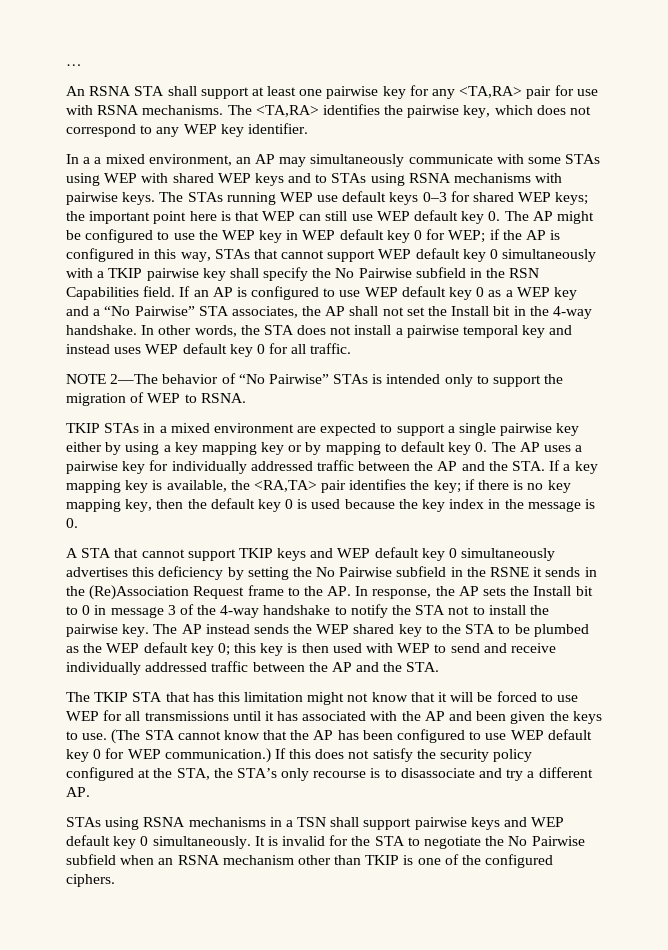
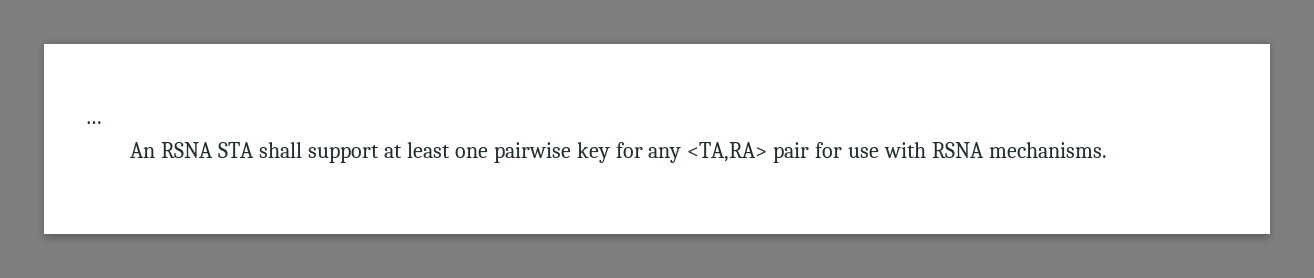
- The <TA,RA> identifies the pairwise key, which does not correspond to any WEP key identifier.
- In a a mixed environment, an AP may simultaneously communicate with some STAs using WEP with shared WEP keys and to STAs using RSNA mechanisms with pairwise keys. The STAs running WEP use default keys 0–3 for shared WEP keys; the important point here is that WEP can still use WEP default key 0. The AP might be configured to use the WEP key in WEP default key 0 for WEP; if the AP is configured in this way, STAs that cannot support WEP default key 0 simultaneously with a TKIP pairwise key shall specify the No Pairwise subfield in the RSN Capabilities field. If an AP is configured to use WEP default key 0 as a WEP key and a “No Pairwise” STA associates, the AP shall not set the Install bit in the 4-way handshake. In other words, the STA does not install a pairwise temporal key and instead uses WEP default key 0 for all traffic.
- NOTE 2—The behavior of “No Pairwise” STAs is intended only to support the migration of WEP to RSNA.
- TKIP STAs in a mixed environment are expected to support a single pairwise key either by using a key mapping key or by mapping to default key 0. The AP uses a pairwise key for individually addressed traffic between the AP and the STA. If a key mapping key is available, the <RA,TA> pair identifies the key; if there is no key mapping key, then the default key 0 is used because the key index in the message is 0.
- A STA that cannot support TKIP keys and WEP default key 0 simultaneously advertises this deficiency by setting the No Pairwise subfield in the RSNE it sends in the (Re)Association Request frame to the AP. In response, the AP sets the Install bit to 0 in message 3 of the 4-way handshake to notify the STA not to install the pairwise key. The AP instead sends the WEP shared key to the STA to be plumbed as the WEP default key 0; this key is then used with WEP to send and receive individually addressed traffic between the AP and the STA.
- The TKIP STA that has this limitation might not know that it will be forced to use WEP for all transmissions until it has associated with the AP and been given the keys to use. (The STA cannot know that the AP has been configured to use WEP default key 0 for WEP communication.) If this does not satisfy the security policy configured at the STA, the STA’s only recourse is to disassociate and try a different AP.
- STAs using RSNA mechanisms in a TSN shall support pairwise keys and WEP default key 0 simultaneously. It is invalid for the STA to negotiate the No Pairwise subfield when an RSNA mechanism other than TKIP is one of the configured ciphers.

